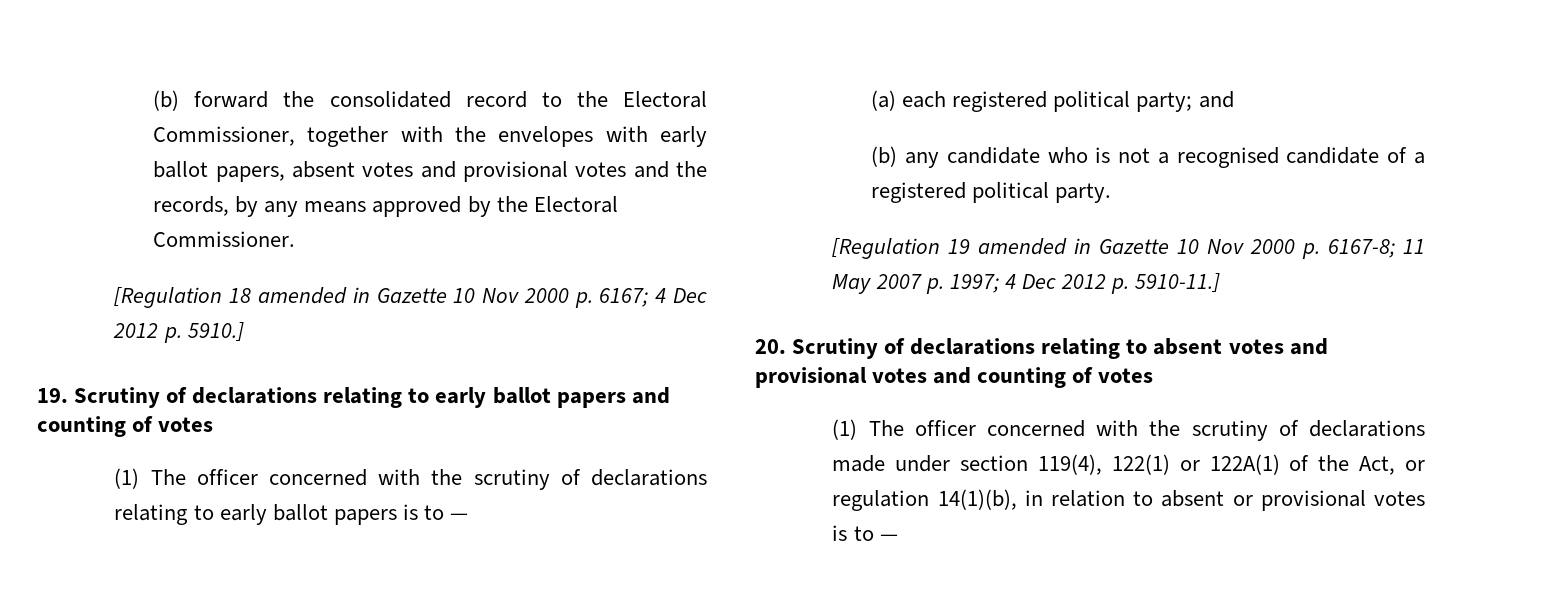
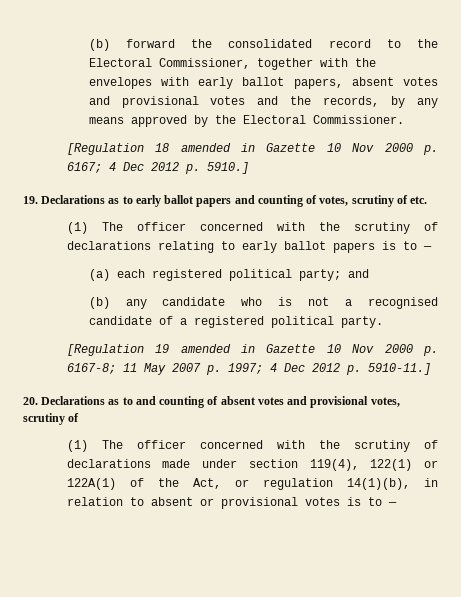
- 19. Scrutiny of declarations relating to early ballot papers and counting of votes
+ 19. Declarations as to early ballot papers and counting of votes, scrutiny of etc.
- 20. Scrutiny of declarations relating to absent votes and provisional votes and counting of votes
+ 20. Declarations as to and counting of absent votes and provisional votes, scrutiny of

